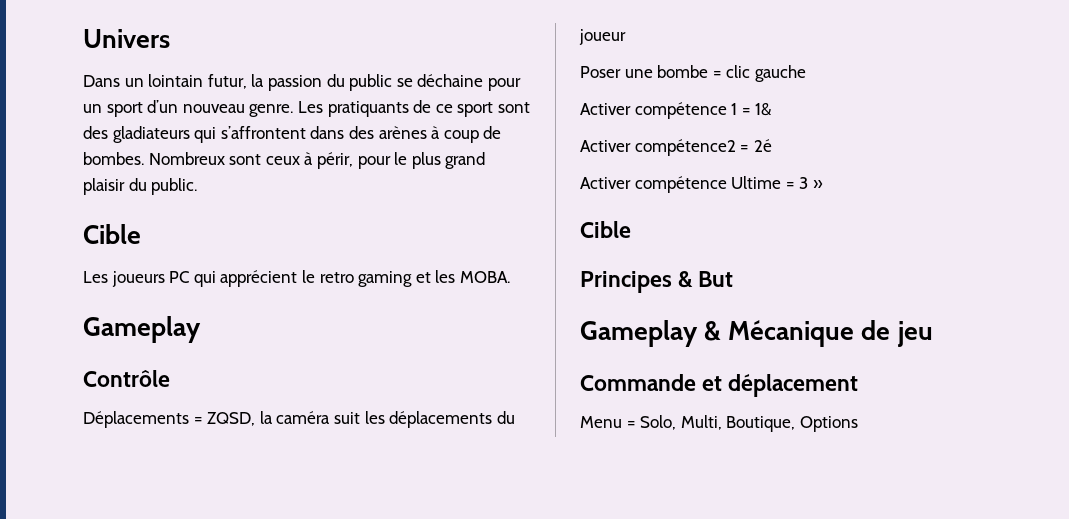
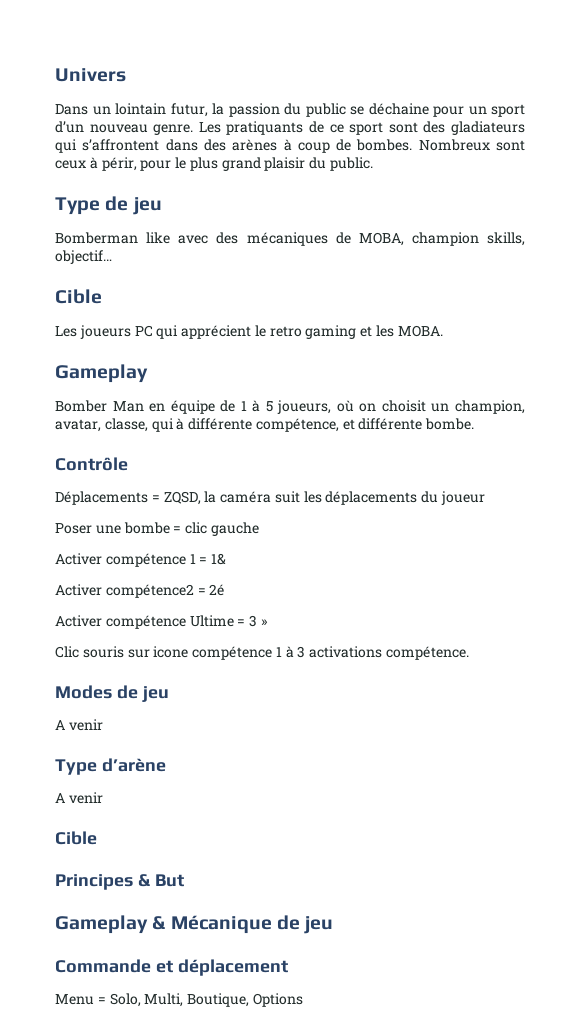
+ Type de jeu
+ Bomberman like avec des mécaniques de MOBA, champion skills, objectif…
+ Bomber Man en équipe de 1 à 5 joueurs, où on choisit un champion, avatar, classe, qui à différente compétence, et différente bombe.
+ Clic souris sur icone compétence 1 à 3 activations compétence.
+ Modes de jeu
+ A venir
+ Type d’arène
+ A venir

